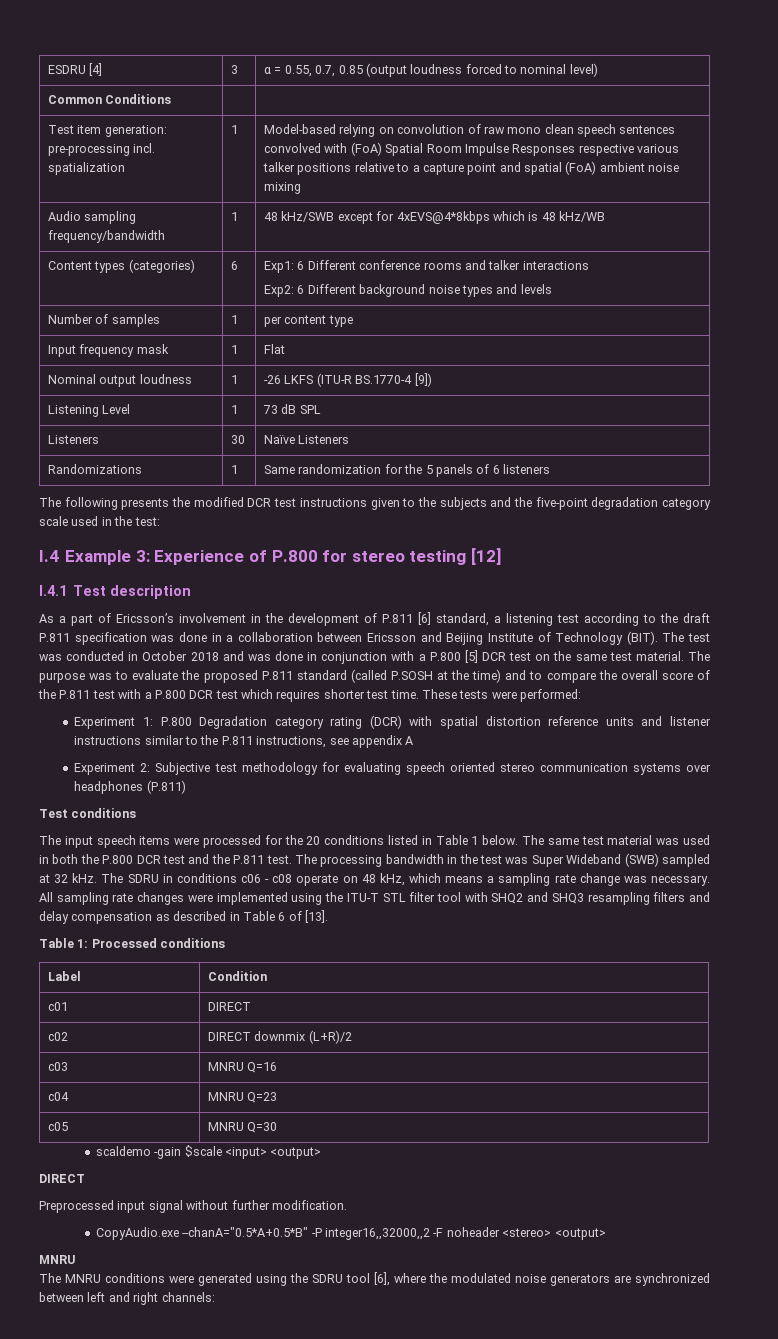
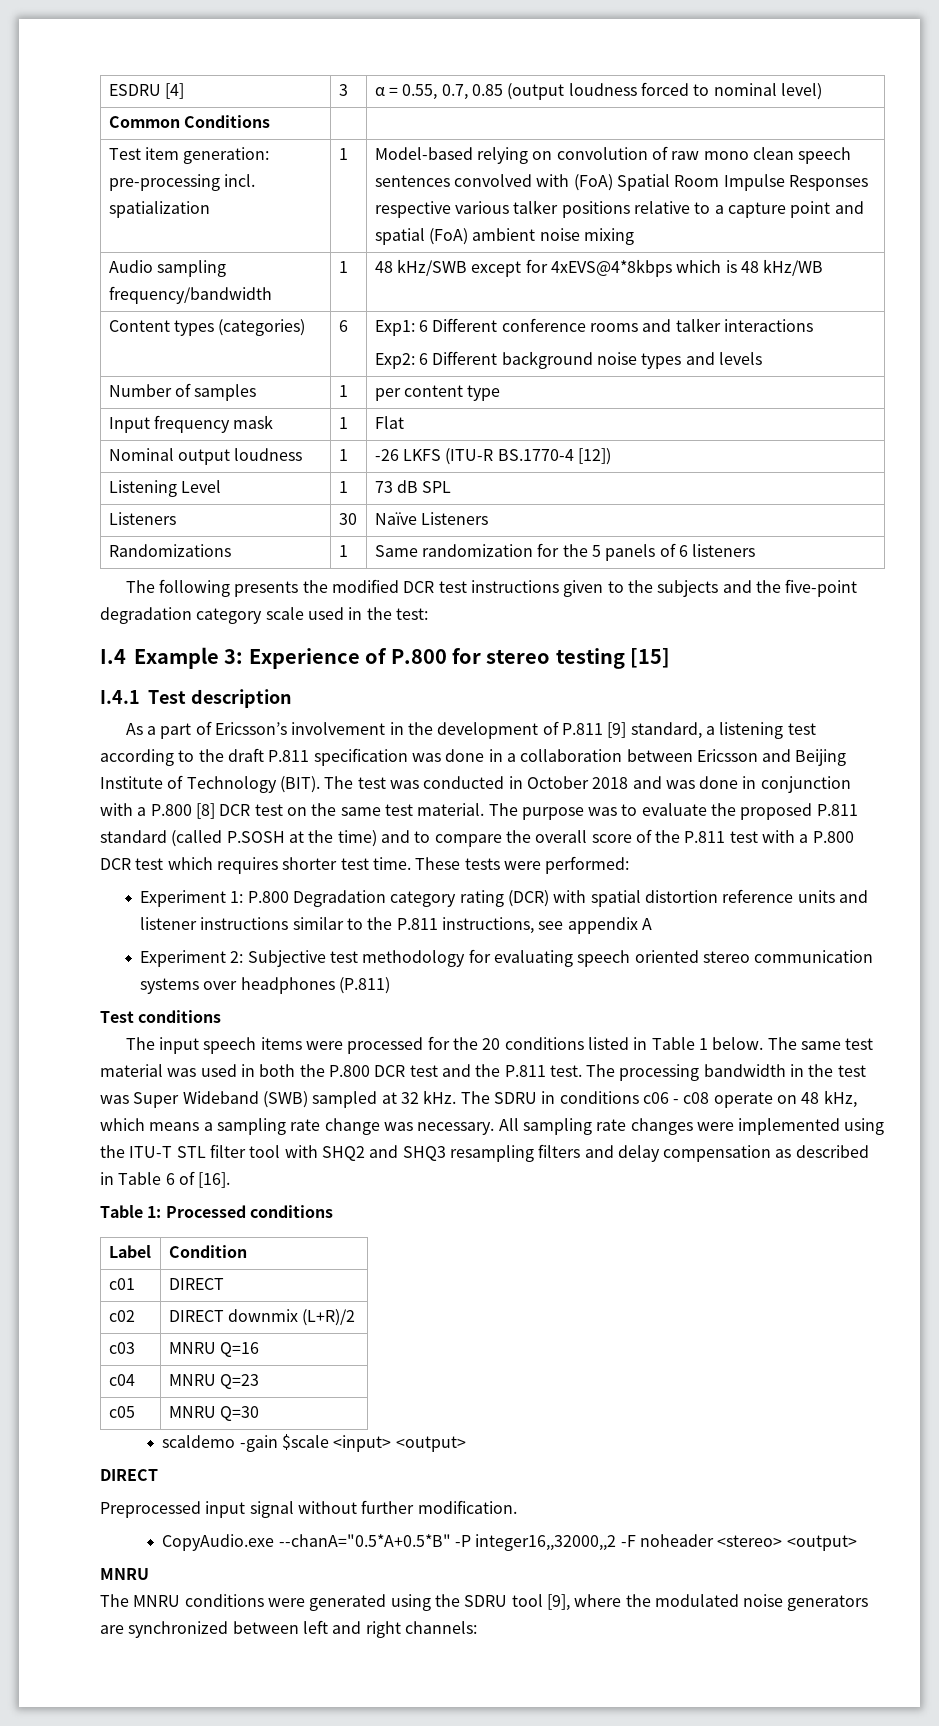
- Nominal output loudness | 1 | -26 LKFS (ITU-R BS.1770-4 [9])
+ Nominal output loudness | 1 | -26 LKFS (ITU-R BS.1770-4 [12])
- I.4 Example 3: Experience of P.800 for stereo testing [12]
+ I.4 Example 3: Experience of P.800 for stereo testing [15]
- As a part of Ericsson’s involvement in the development of P.811 [6] standard, a listening test according to the draft P.811 specification was done in a collaboration between Ericsson and Beijing Institute of Technology (BIT).
+ As a part of Ericsson’s involvement in the development of P.811 [9] standard, a listening test according to the draft P.811 specification was done in a collaboration between Ericsson and Beijing Institute of Technology (BIT).
- The test was conducted in October 2018 and was done in conjunction with a P.800 [5] DCR test on the same test material.
+ The test was conducted in October 2018 and was done in conjunction with a P.800 [8] DCR test on the same test material.
- All sampling rate changes were implemented using the ITU-T STL filter tool with SHQ2 and SHQ3 resampling filters and delay compensation as described in Table 6 of [13].
+ All sampling rate changes were implemented using the ITU-T STL filter tool with SHQ2 and SHQ3 resampling filters and delay compensation as described in Table 6 of [16].
- The MNRU conditions were generated using the SDRU tool [6], where the modulated noise generators are synchronized between left and right channels:
+ The MNRU conditions were generated using the SDRU tool [9], where the modulated noise generators are synchronized between left and right channels:

